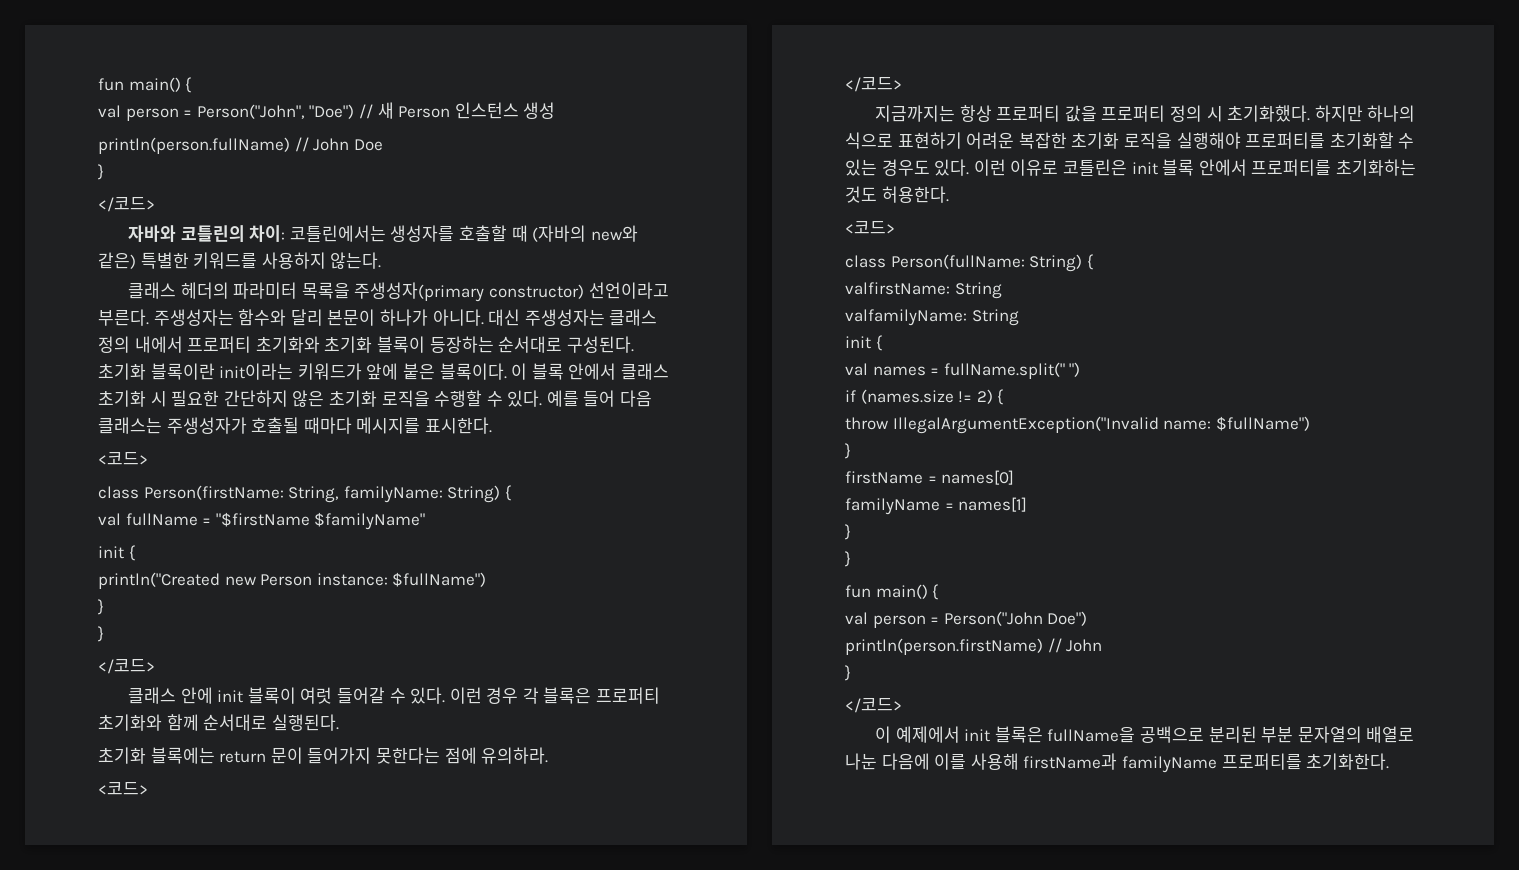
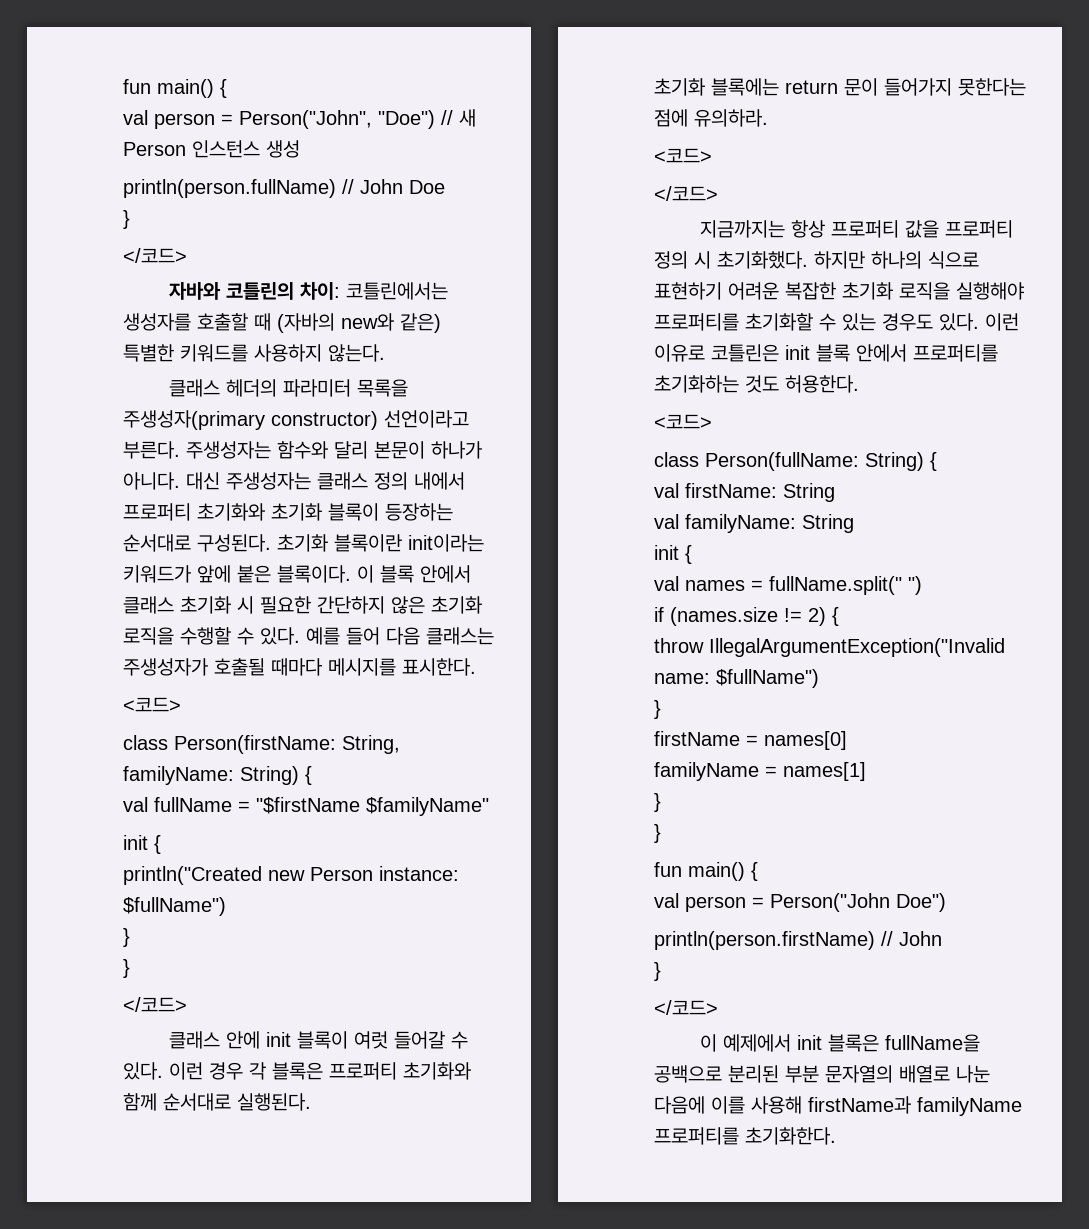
- valfirstName: String
- valfamilyName: String
+ val firstName: String
+ val familyName: String

